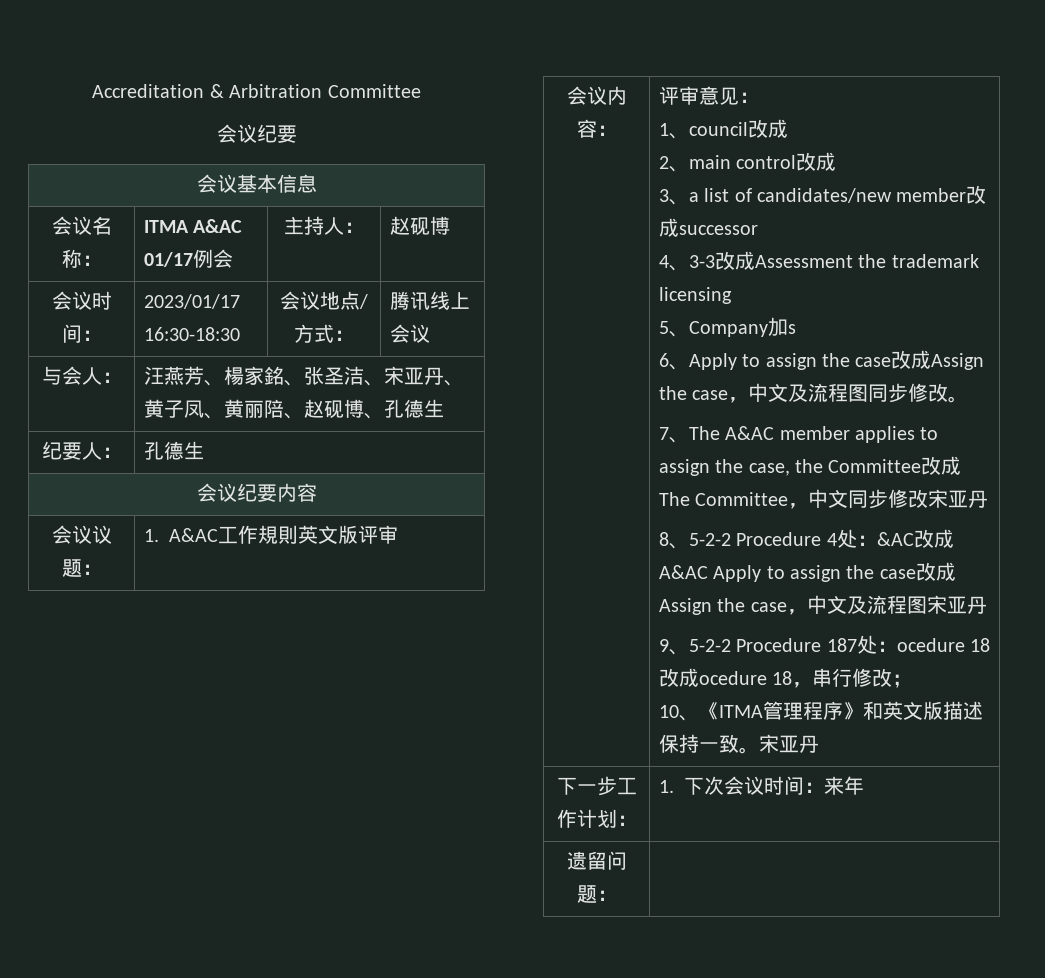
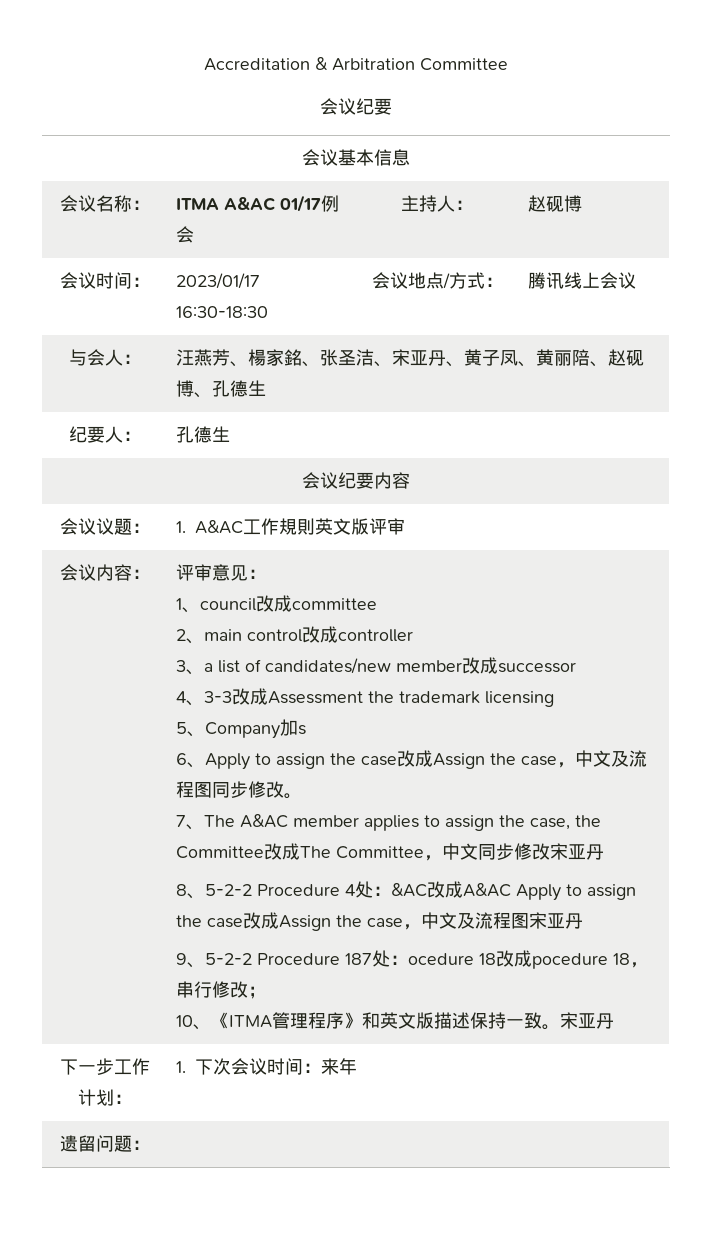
- 1、council改成
+ 1、council改成committee
- 2、main control改成
+ 2、main control改成controller
- 9、5-2-2 Procedure 187处：ocedure 18改成ocedure 18，串行修改；
+ 9、5-2-2 Procedure 187处：ocedure 18改成pocedure 18，串行修改；

